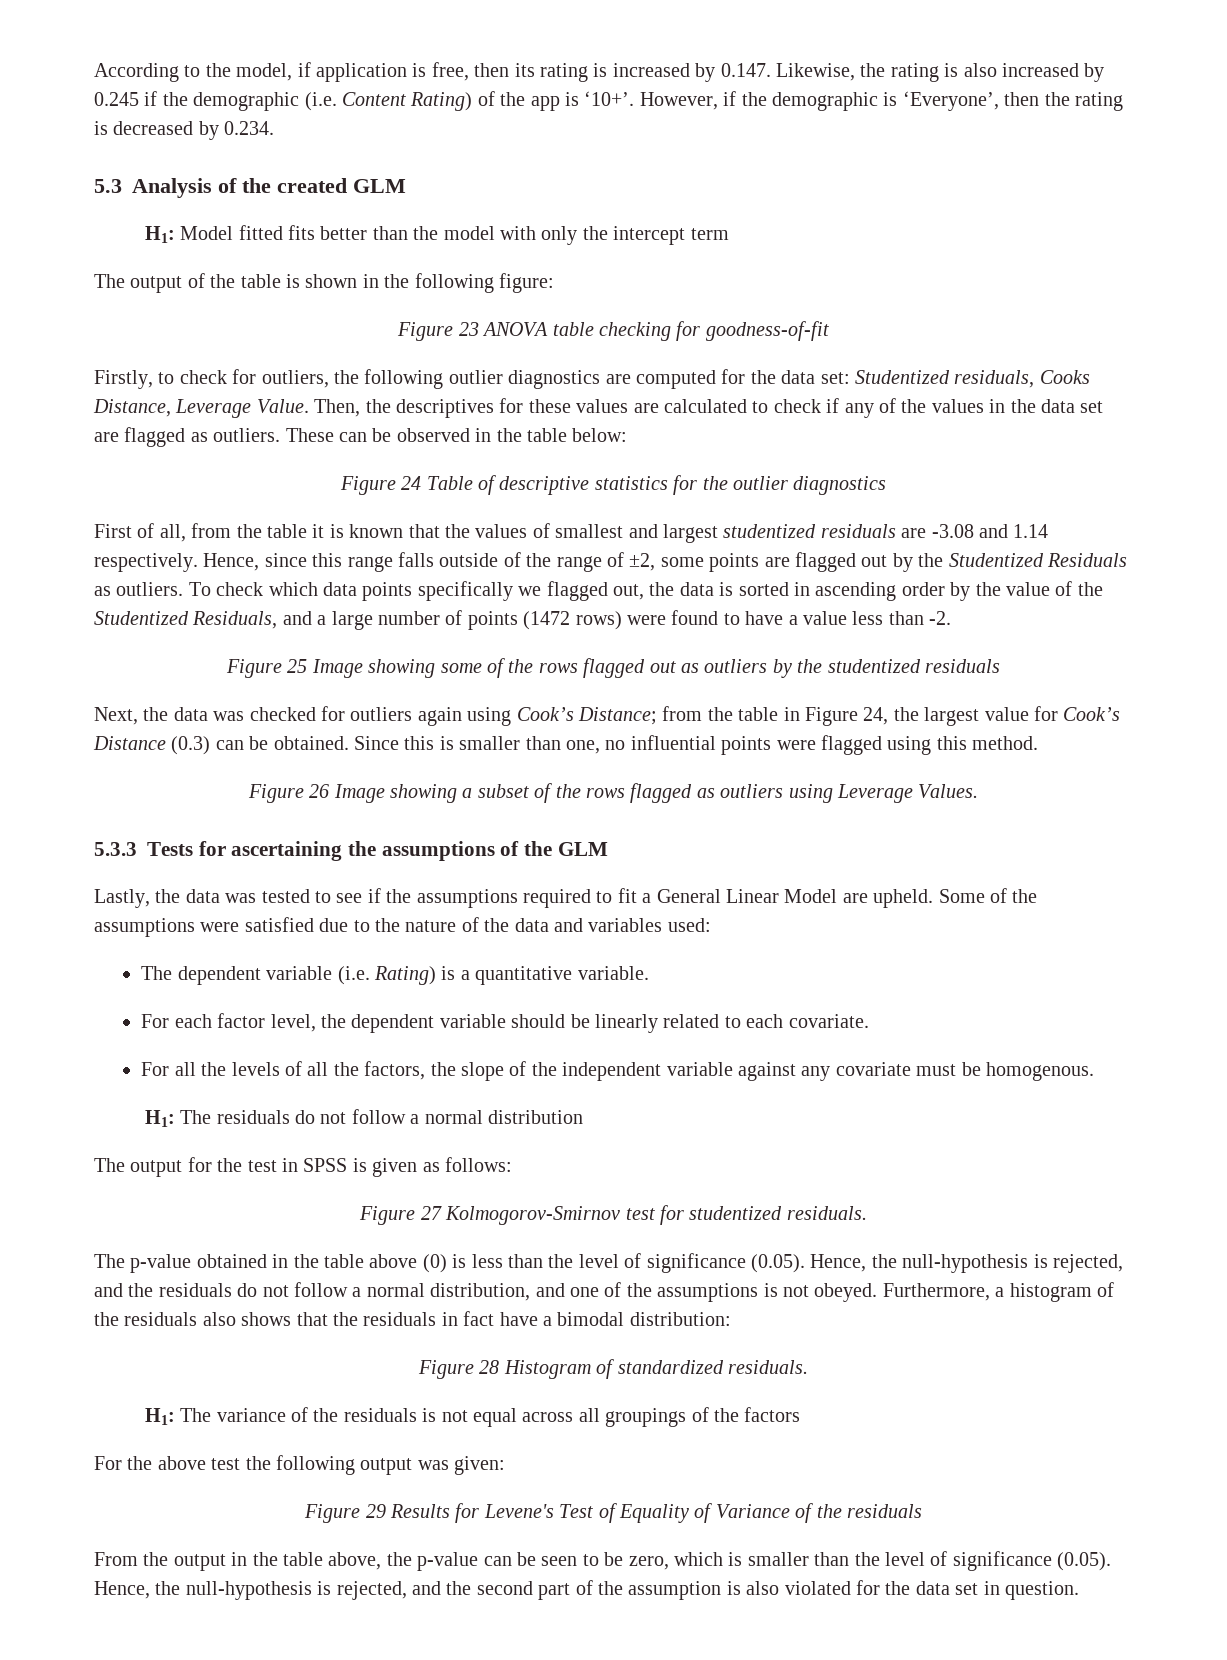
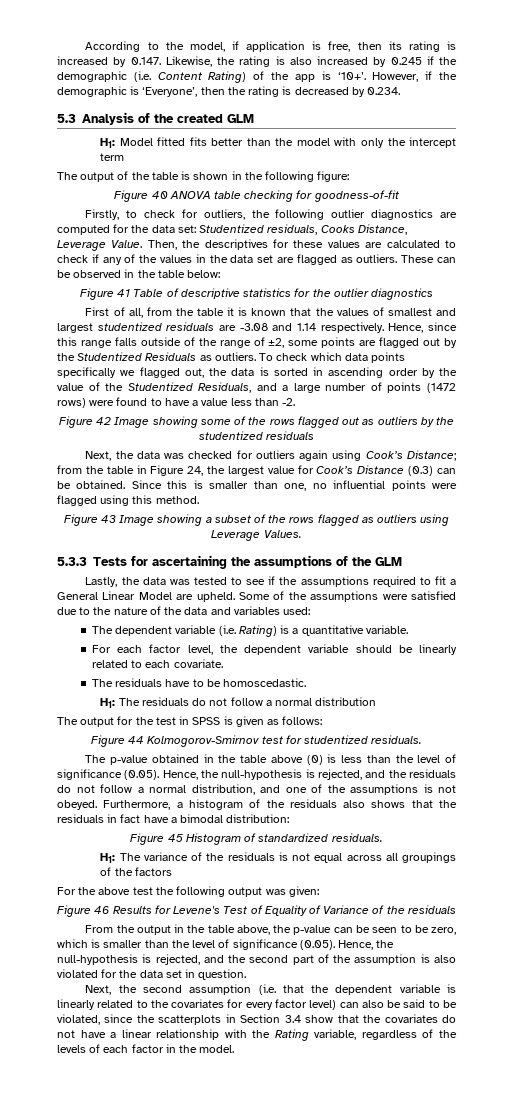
- Figure 23 ANOVA table checking for goodness-of-fit
+ Figure 40 ANOVA table checking for goodness-of-fit
- Figure 24 Table of descriptive statistics for the outlier diagnostics
+ Figure 41 Table of descriptive statistics for the outlier diagnostics
- Figure 25 Image showing some of the rows flagged out as outliers by the studentized residuals
+ Figure 42 Image showing some of the rows flagged out as outliers by the studentized residuals
- Figure 26 Image showing a subset of the rows flagged as outliers using Leverage Values.
+ Figure 43 Image showing a subset of the rows flagged as outliers using Leverage Values.
- For all the levels of all the factors, the slope of the independent variable against any covariate must be homogenous.
+ The residuals have to be homoscedastic.
- Figure 27 Kolmogorov-Smirnov test for studentized residuals.
+ Figure 44 Kolmogorov-Smirnov test for studentized residuals.
- Figure 28 Histogram of standardized residuals.
+ Figure 45 Histogram of standardized residuals.
- Figure 29 Results for Levene's Test of Equality of Variance of the residuals
+ Figure 46 Results for Levene's Test of Equality of Variance of the residuals
+ Next, the second assumption (i.e. that the dependent variable is linearly related to the covariates for every factor level) can also be said to be violated, since the scatterplots in Section 3.4 show that the covariates do not have a linear relationship with the Rating variable, regardless of the levels of each factor in the model.

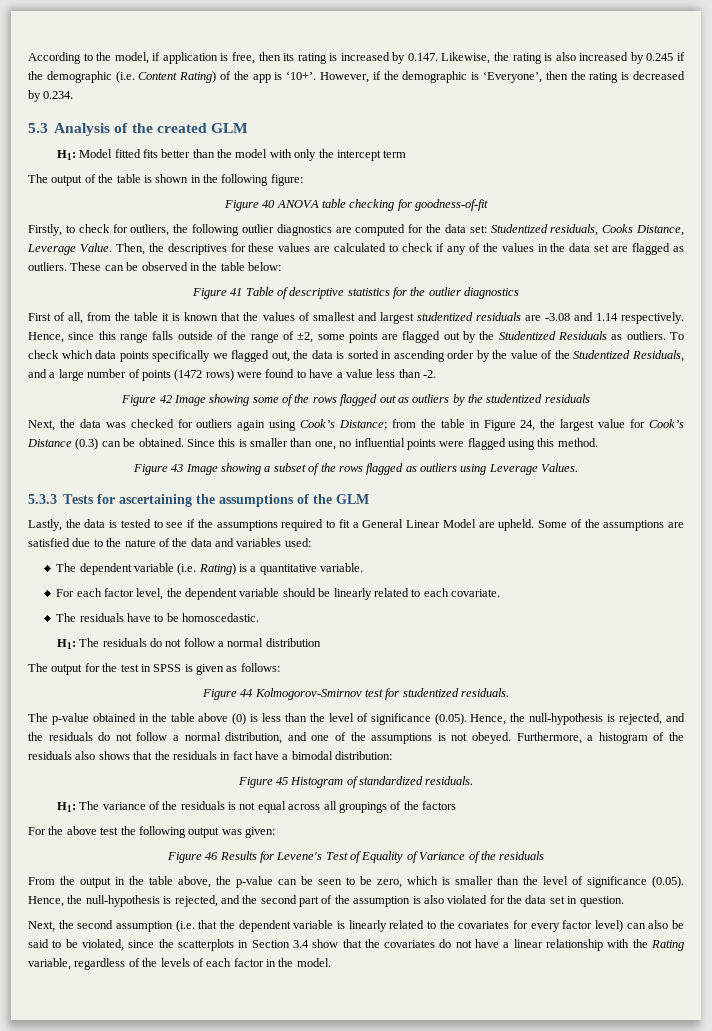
- Lastly, the data was tested to see if the assumptions required to fit a General Linear Model are upheld.
+ Lastly, the data is tested to see if the assumptions required to fit a General Linear Model are upheld.
- Some of the assumptions were satisfied due to the nature of the data and variables used:
+ Some of the assumptions are satisfied due to the nature of the data and variables used:

